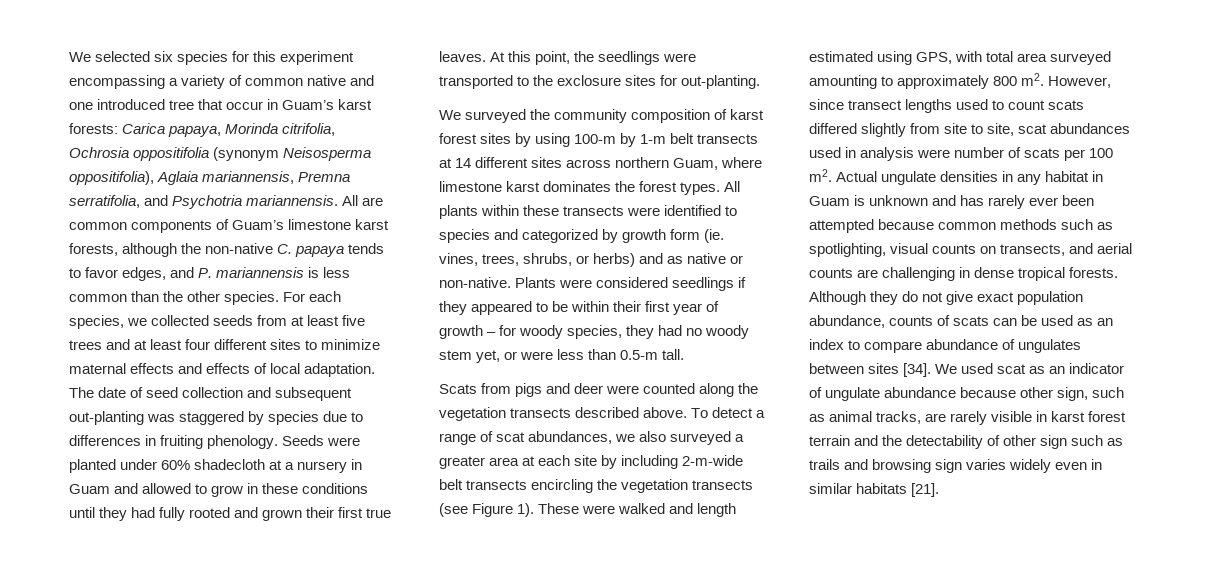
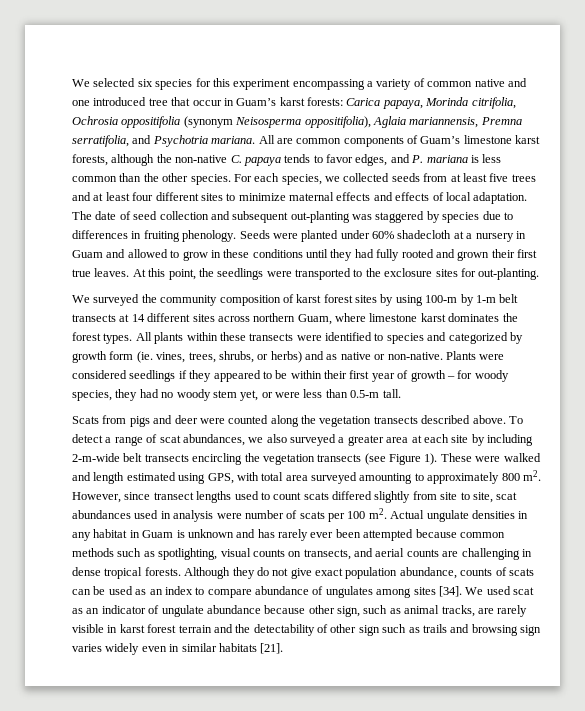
- We selected six species for this experiment encompassing a variety of common native and one introduced tree that occur in Guam’s karst forests: Carica papaya, Morinda citrifolia, Ochrosia oppositifolia (synonym Neisosperma oppositifolia), Aglaia mariannensis, Premna serratifolia, and Psychotria mariannensis.
+ We selected six species for this experiment encompassing a variety of common native and one introduced tree that occur in Guam’s karst forests: Carica papaya, Morinda citrifolia, Ochrosia oppositifolia (synonym Neisosperma oppositifolia), Aglaia mariannensis, Premna serratifolia, and Psychotria mariana.
- All are common components of Guam’s limestone karst forests, although the non-native C. papaya tends to favor edges, and P. mariannensis is less common than the other species.
+ All are common components of Guam’s limestone karst forests, although the non-native C. papaya tends to favor edges, and P. mariana is less common than the other species.
- Although they do not give exact population abundance, counts of scats can be used as an index to compare abundance of ungulates between sites [34].
+ Although they do not give exact population abundance, counts of scats can be used as an index to compare abundance of ungulates among sites [34].

